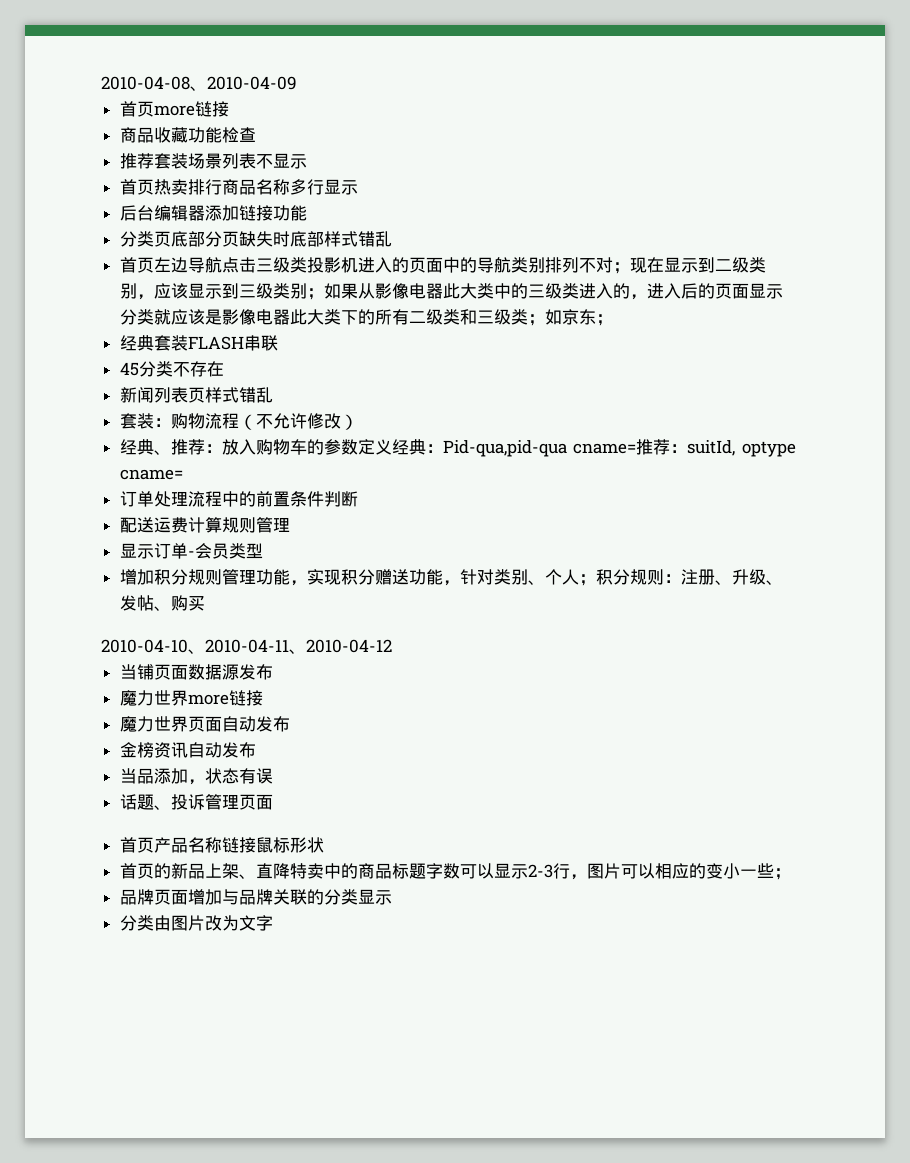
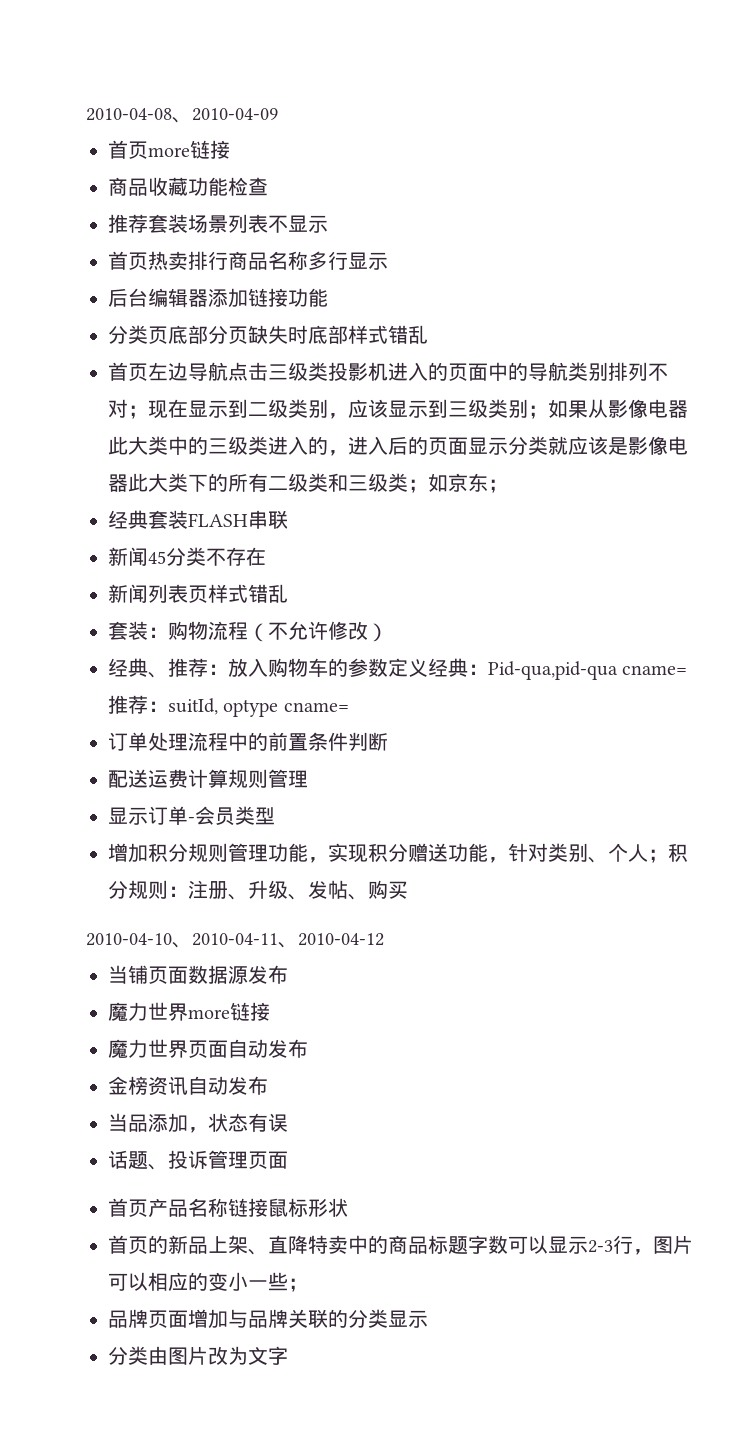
- 45分类不存在
+ 新闻45分类不存在

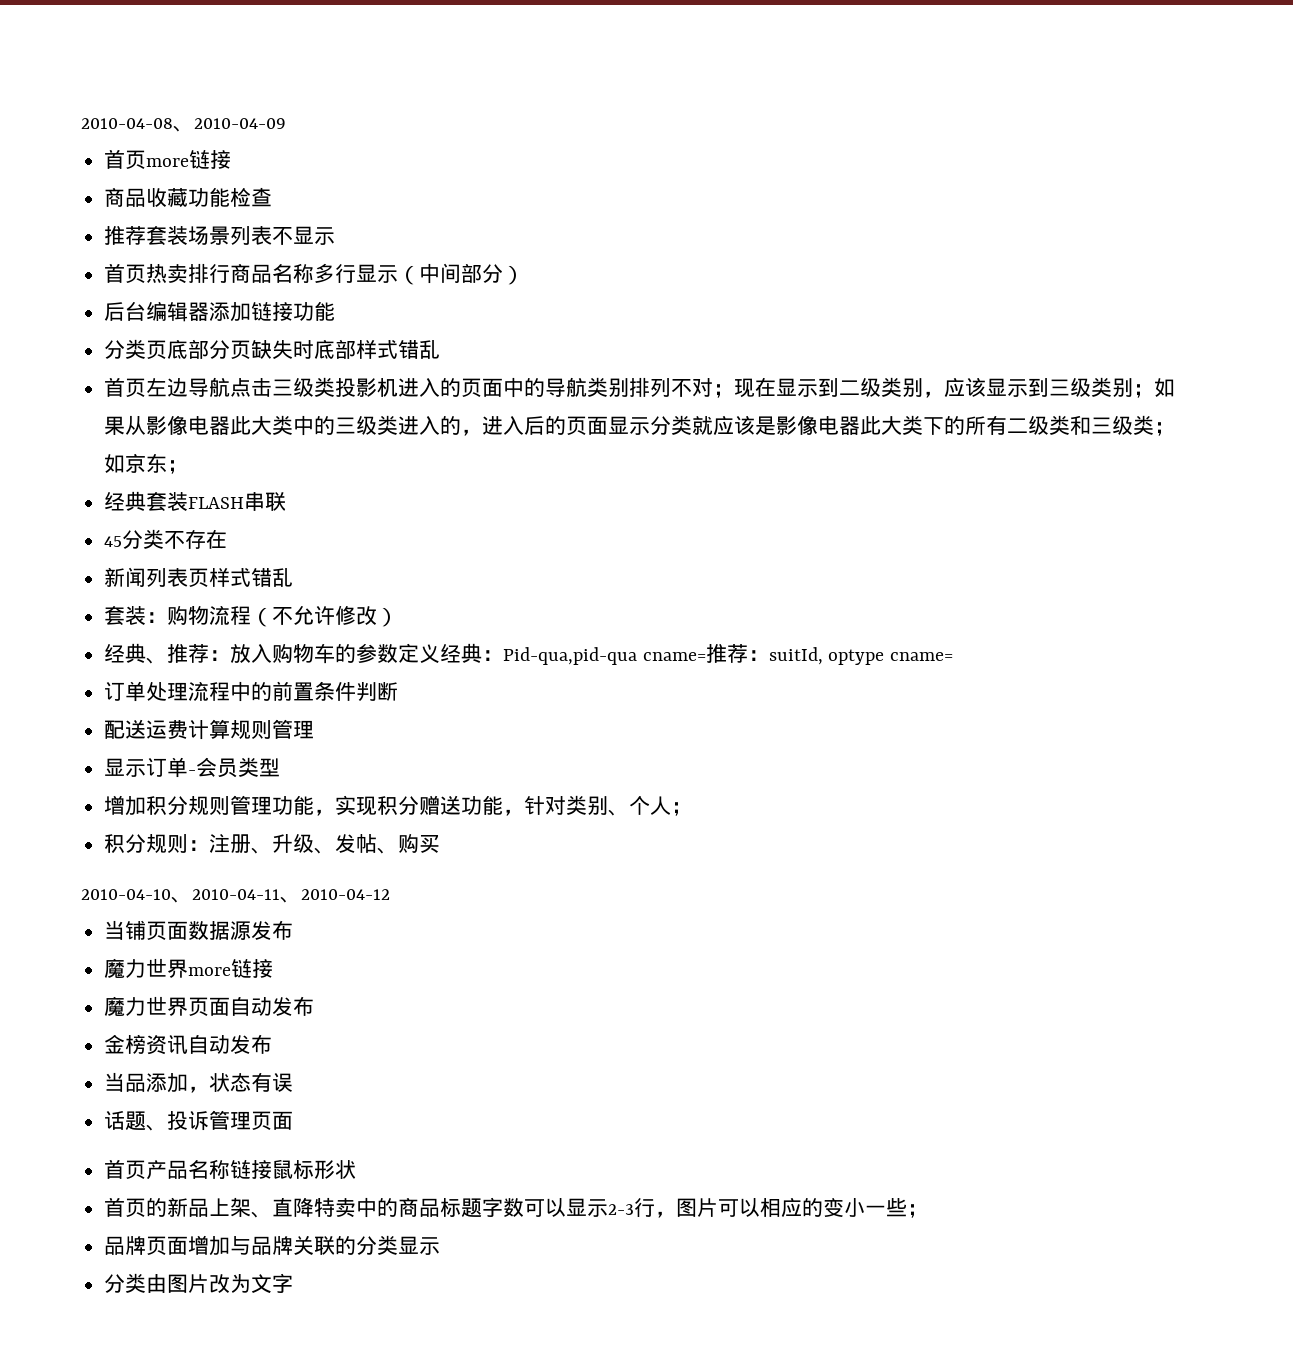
- 首页热卖排行商品名称多行显示
+ 首页热卖排行商品名称多行显示（中间部分）
- 新闻45分类不存在
+ 45分类不存在
- 增加积分规则管理功能，实现积分赠送功能，针对类别、个人；积分规则：注册、升级、发帖、购买
+ 增加积分规则管理功能，实现积分赠送功能，针对类别、个人；
+ 积分规则：注册、升级、发帖、购买

